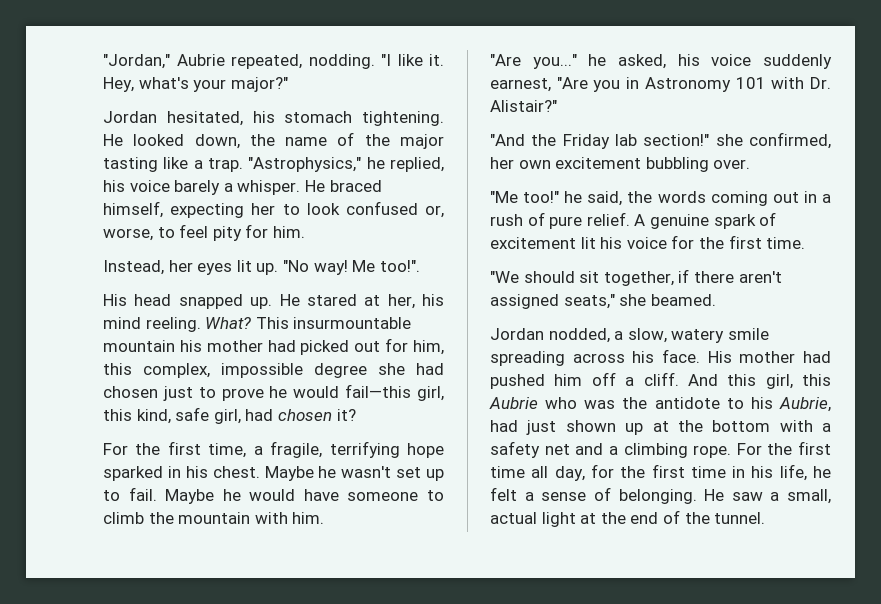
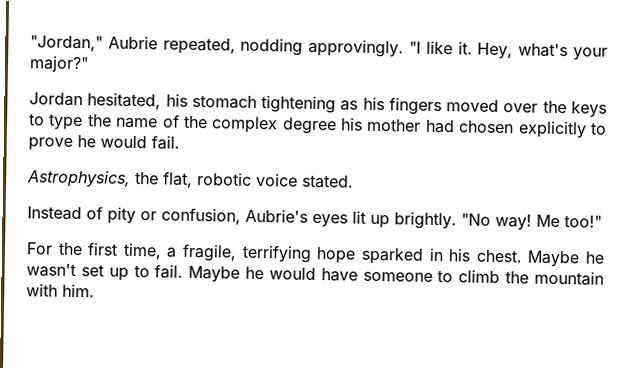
- "Jordan," Aubrie repeated, nodding.
+ "Jordan," Aubrie repeated, nodding approvingly.
- Jordan hesitated, his stomach tightening. He looked down, the name of the major tasting like a trap. "Astrophysics," he replied, his voice barely a whisper. He braced himself, expecting her to look confused or, worse, to feel pity for him.
- Instead, her eyes lit up. "No way! Me too!".
- His head snapped up. He stared at her, his mind reeling. What? This insurmountable mountain his mother had picked out for him, this complex, impossible degree she had chosen just to prove he would fail—this girl, this kind, safe girl, had chosen it?
+ Jordan hesitated, his stomach tightening as his fingers moved over the keys to type the name of the complex degree his mother had chosen explicitly to prove he would fail.
+ Astrophysics, the flat, robotic voice stated.
+ Instead of pity or confusion, Aubrie's eyes lit up brightly. "No way! Me too!"
- "Are you..." he asked, his voice suddenly earnest, "Are you in Astronomy 101 with Dr. Alistair?"
- "And the Friday lab section!" she confirmed, her own excitement bubbling over.
- "Me too!" he said, the words coming out in a rush of pure relief. A genuine spark of excitement lit his voice for the first time.
- "We should sit together, if there aren't assigned seats," she beamed.
- Jordan nodded, a slow, watery smile spreading across his face. His mother had pushed him off a cliff. And this girl, this Aubrie who was the antidote to his Aubrie, had just shown up at the bottom with a safety net and a climbing rope. For the first time all day, for the first time in his life, he felt a sense of belonging. He saw a small, actual light at the end of the tunnel.

